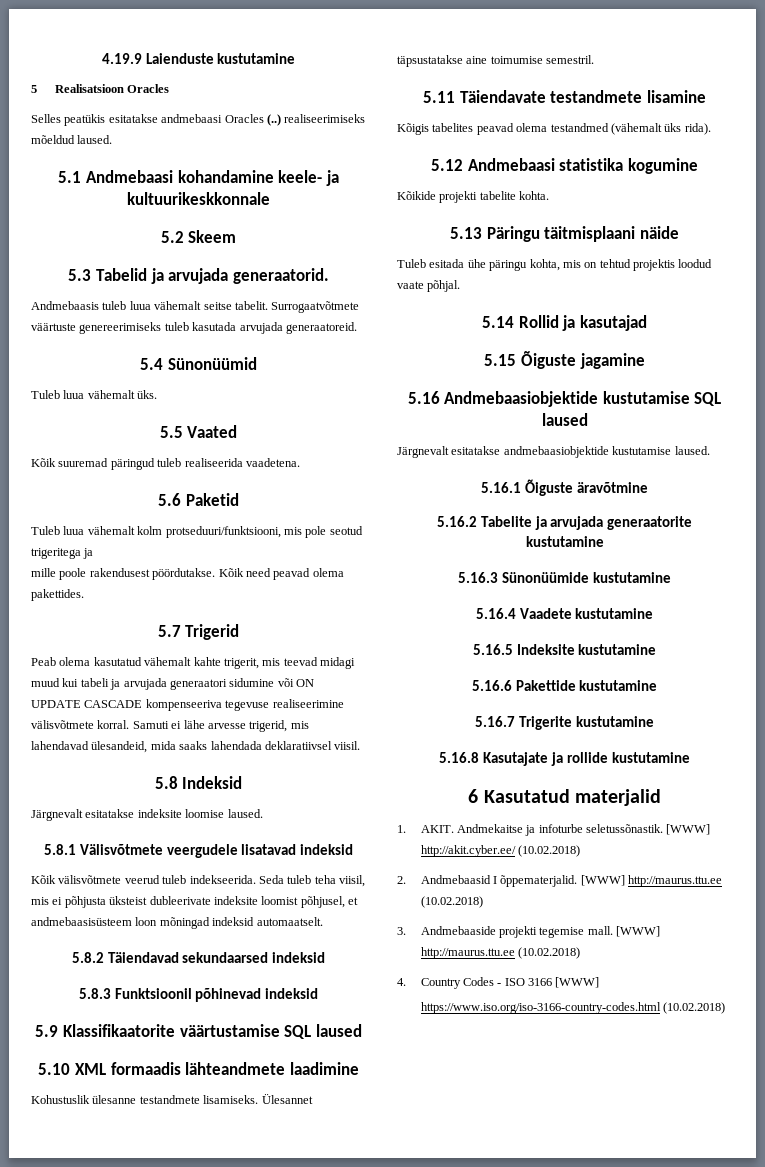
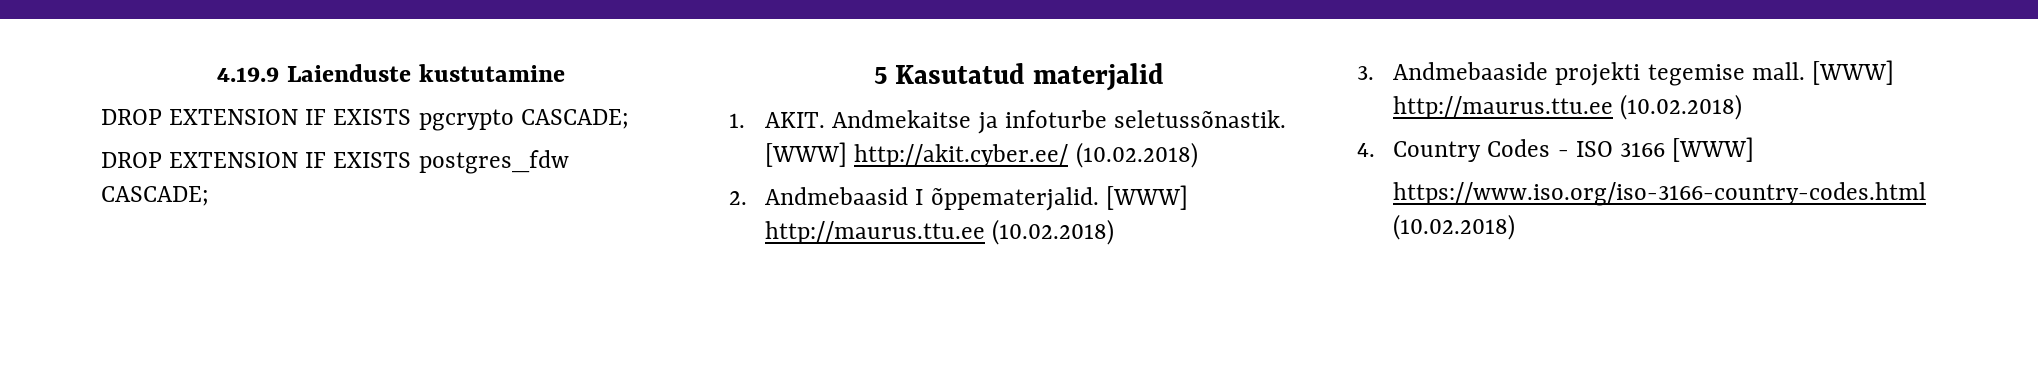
- 5 Realisatsioon Oracles
- Selles peatükis esitatakse andmebaasi Oracles (..) realiseerimiseks mõeldud laused.
- 5.1 Andmebaasi kohandamine keele- ja kultuurikeskkonnale
- 5.2 Skeem
- 5.3 Tabelid ja arvujada generaatorid.
- Andmebaasis tuleb luua vähemalt seitse tabelit. Surrogaatvõtmete väärtuste genereerimiseks tuleb kasutada arvujada generaatoreid.
- 5.4 Sünonüümid
- Tuleb luua vähemalt üks.
- 5.5 Vaated
- Kõik suuremad päringud tuleb realiseerida vaadetena.
- 5.6 Paketid
- Tuleb luua vähemalt kolm protseduuri/funktsiooni, mis pole seotud trigeritega ja
- mille poole rakendusest pöördutakse. Kõik need peavad olema pakettides.
- 5.7 Trigerid
- Peab olema kasutatud vähemalt kahte trigerit, mis teevad midagi muud kui tabeli ja arvujada generaatori sidumine või ON UPDATE CASCADE kompenseeriva tegevuse realiseerimine välisvõtmete korral. Samuti ei lähe arvesse trigerid, mis lahendavad ülesandeid, mida saaks lahendada deklaratiivsel viisil.
- 5.8 Indeksid
- Järgnevalt esitatakse indeksite loomise laused.
- 5.8.1 Välisvõtmete veergudele lisatavad indeksid
- Kõik välisvõtmete veerud tuleb indekseerida. Seda tuleb teha viisil, mis ei põhjusta üksteist dubleerivate indeksite loomist põhjusel, et andmebaasisüsteem loon mõningad indeksid automaatselt.
- 5.8.2 Täiendavad sekundaarsed indeksid
- 5.8.3 Funktsioonil põhinevad indeksid
- 5.9 Klassifikaatorite väärtustamise SQL laused
- 5.10 XML formaadis lähteandmete laadimine
- Kohustuslik ülesanne testandmete lisamiseks. Ülesannet täpsustatakse aine toimumise semestril.
- 5.11 Täiendavate testandmete lisamine
- Kõigis tabelites peavad olema testandmed (vähemalt üks rida).
- 5.12 Andmebaasi statistika kogumine
- Kõikide projekti tabelite kohta.
- 5.13 Päringu täitmisplaani näide
- Tuleb esitada ühe päringu kohta, mis on tehtud projektis loodud vaate põhjal.
- 5.14 Rollid ja kasutajad
- 5.15 Õiguste jagamine
- 5.16 Andmebaasiobjektide kustutamise SQL laused
- Järgnevalt esitatakse andmebaasiobjektide kustutamise laused.
- 5.16.1 Õiguste äravõtmine
- 5.16.2 Tabelite ja arvujada generaatorite kustutamine
- 5.16.3 Sünonüümide kustutamine
- 5.16.4 Vaadete kustutamine
- 5.16.5 Indeksite kustutamine
- 5.16.6 Pakettide kustutamine
- 5.16.7 Trigerite kustutamine
- 5.16.8 Kasutajate ja rollide kustutamine
- 6 Kasutatud materjalid
+ DROP EXTENSION IF EXISTS pgcrypto CASCADE;
+ DROP EXTENSION IF EXISTS postgres_fdw CASCADE;
+ 5 Kasutatud materjalid

